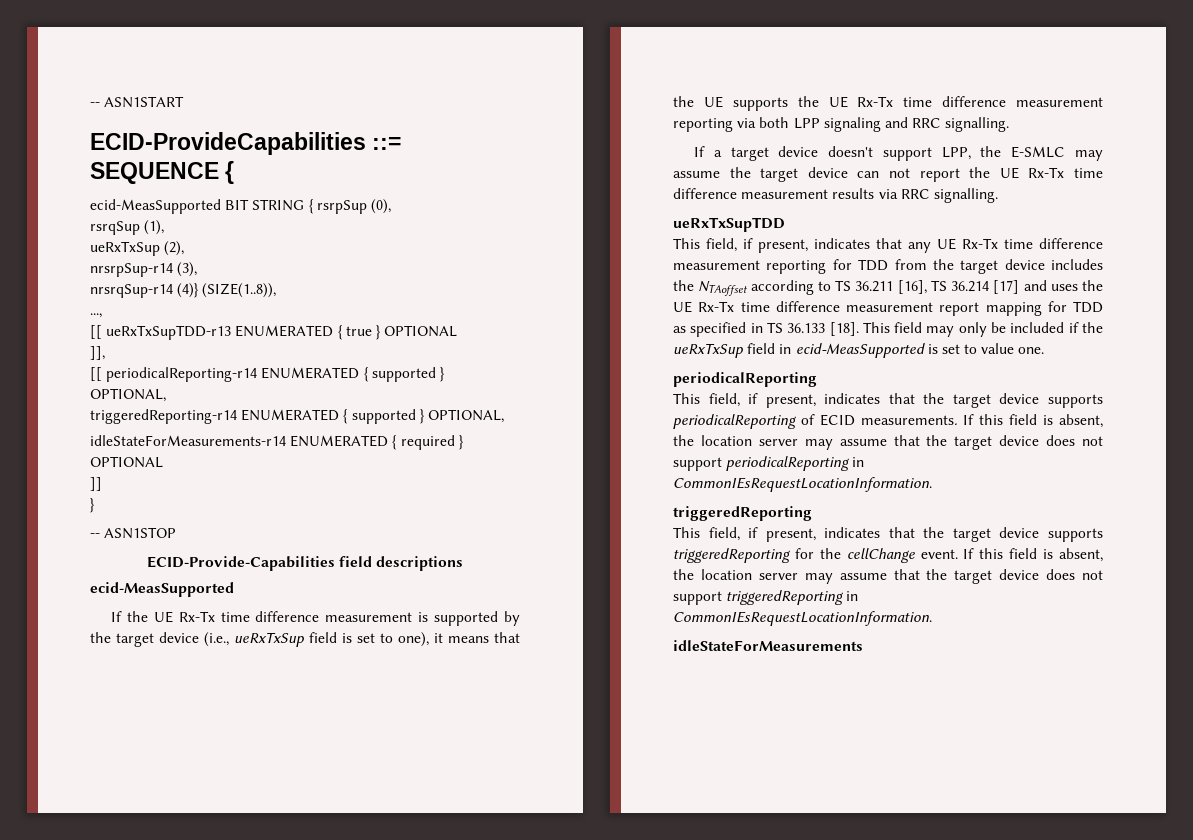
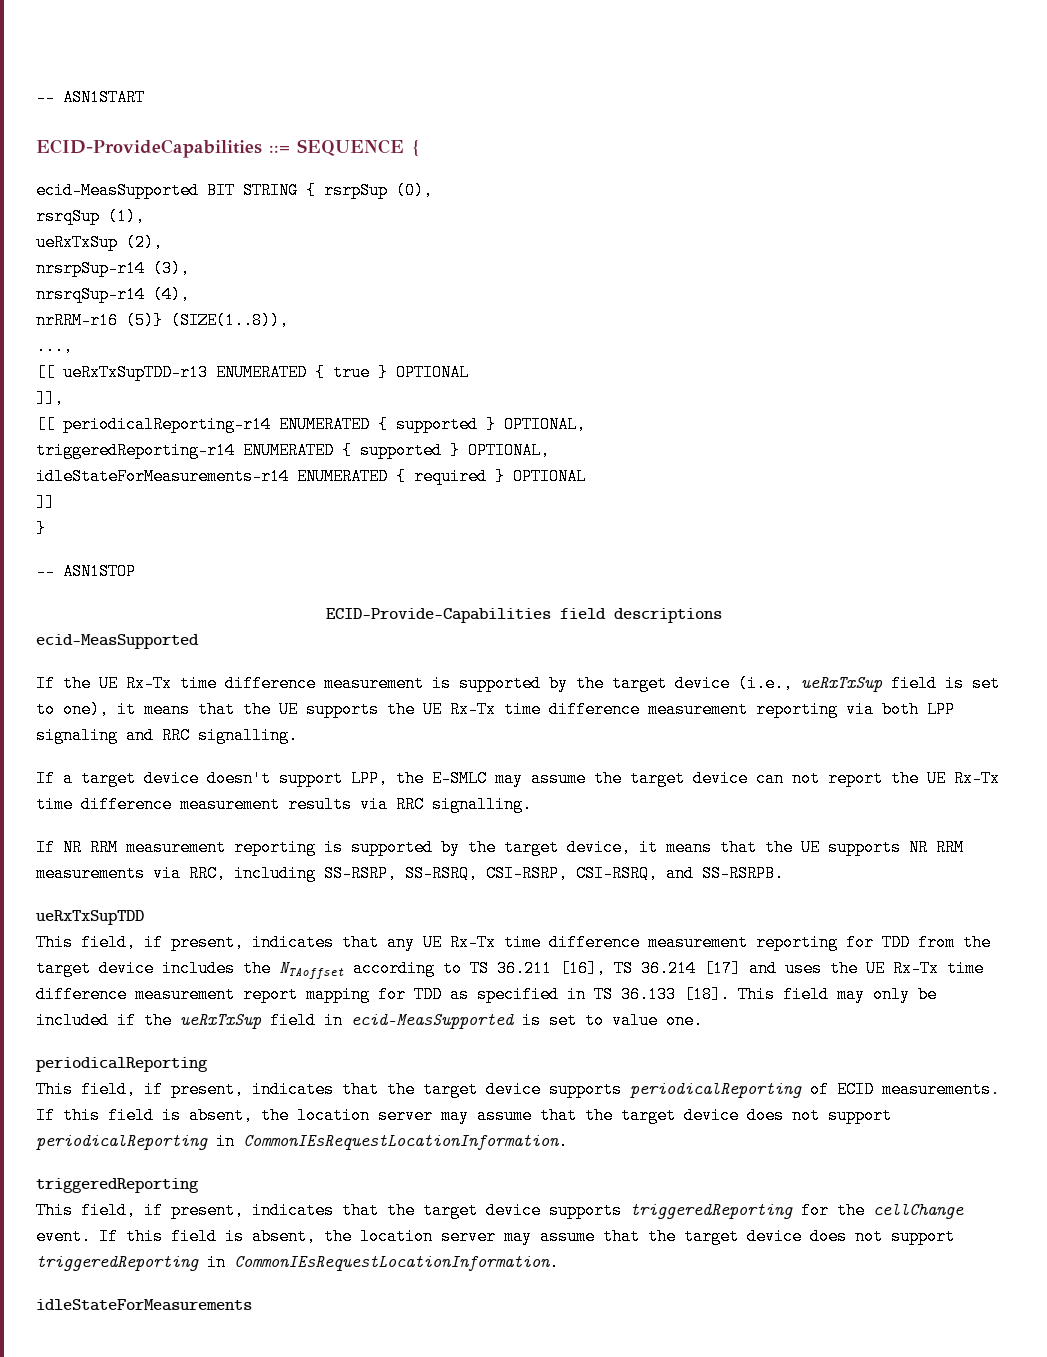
- nrsrqSup-r14 (4)} (SIZE(1..8)),
+ nrsrqSup-r14 (4),
+ nrRRM-r16 (5)} (SIZE(1..8)),
+ If NR RRM measurement reporting is supported by the target device, it means that the UE supports NR RRM measurements via RRC, including SS-RSRP, SS-RSRQ, CSI-RSRP, CSI-RSRQ, and SS-RSRPB.

